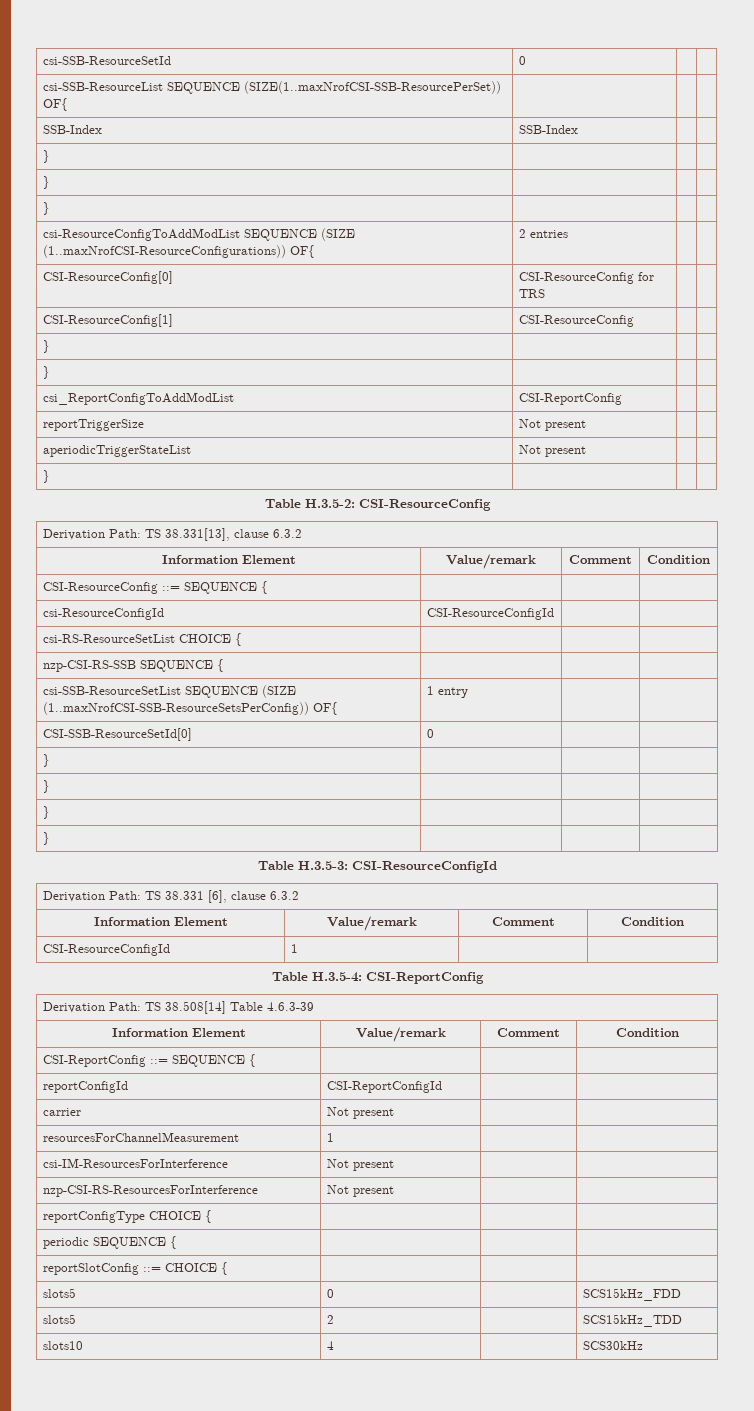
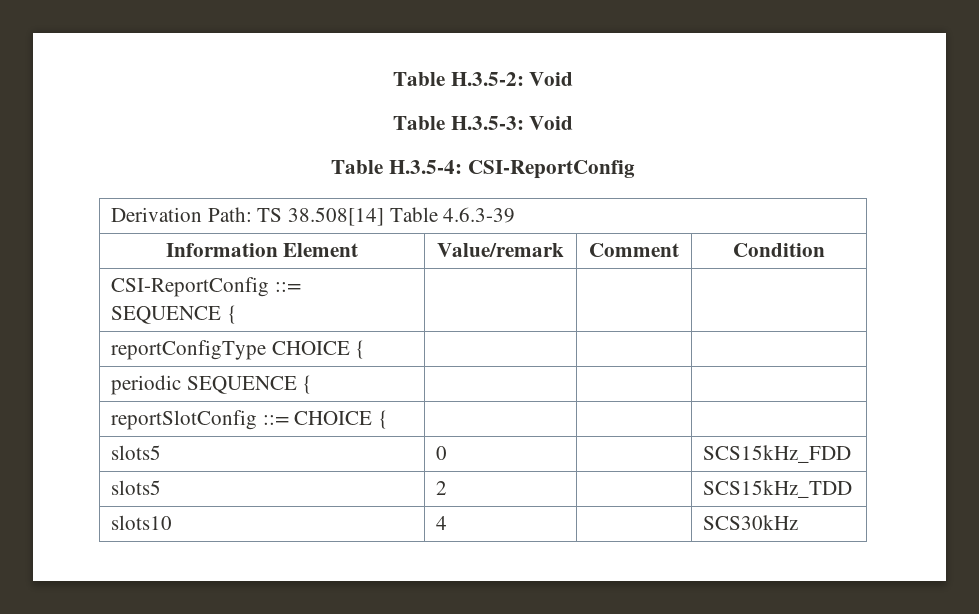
- csi-SSB-ResourceSetId | 0 | |
- csi-SSB-ResourceList SEQUENCE (SIZE(1..maxNrofCSI-SSB-ResourcePerSet)) OF{ | | |
- SSB-Index | SSB-Index | |
- } | | |
- } | | |
- } | | |
- csi-ResourceConfigToAddModList SEQUENCE (SIZE (1..maxNrofCSI-ResourceConfigurations)) OF{ | 2 entries | |
- CSI-ResourceConfig[0] | CSI-ResourceConfig for TRS | |
- CSI-ResourceConfig[1] | CSI-ResourceConfig | |
- } | | |
- } | | |
- csi_ReportConfigToAddModList | CSI-ReportConfig | |
- reportTriggerSize | Not present | |
- aperiodicTriggerStateList | Not present | |
- } | | |
- Table H.3.5-2: CSI-ResourceConfig
- Derivation Path: TS 38.331[13], clause 6.3.2
- Information Element | Value/remark | Comment | Condition
- CSI-ResourceConfig ::= SEQUENCE { | | |
- csi-ResourceConfigId | CSI-ResourceConfigId | |
- csi-RS-ResourceSetList CHOICE { | | |
- nzp-CSI-RS-SSB SEQUENCE { | | |
- csi-SSB-ResourceSetList SEQUENCE (SIZE (1..maxNrofCSI-SSB-ResourceSetsPerConfig)) OF{ | 1 entry | |
- CSI-SSB-ResourceSetId[0] | 0 | |
- } | | |
- } | | |
- } | | |
- } | | |
- Table H.3.5-3: CSI-ResourceConfigId
- Derivation Path: TS 38.331 [6], clause 6.3.2
- Information Element | Value/remark | Comment | Condition
- CSI-ResourceConfigId | 1 | |
+ Table H.3.5-2: Void
+ Table H.3.5-3: Void
- reportConfigId | CSI-ReportConfigId | |
- carrier | Not present | |
- resourcesForChannelMeasurement | 1 | |
- csi-IM-ResourcesForInterference | Not present | |
- nzp-CSI-RS-ResourcesForInterference | Not present | |

